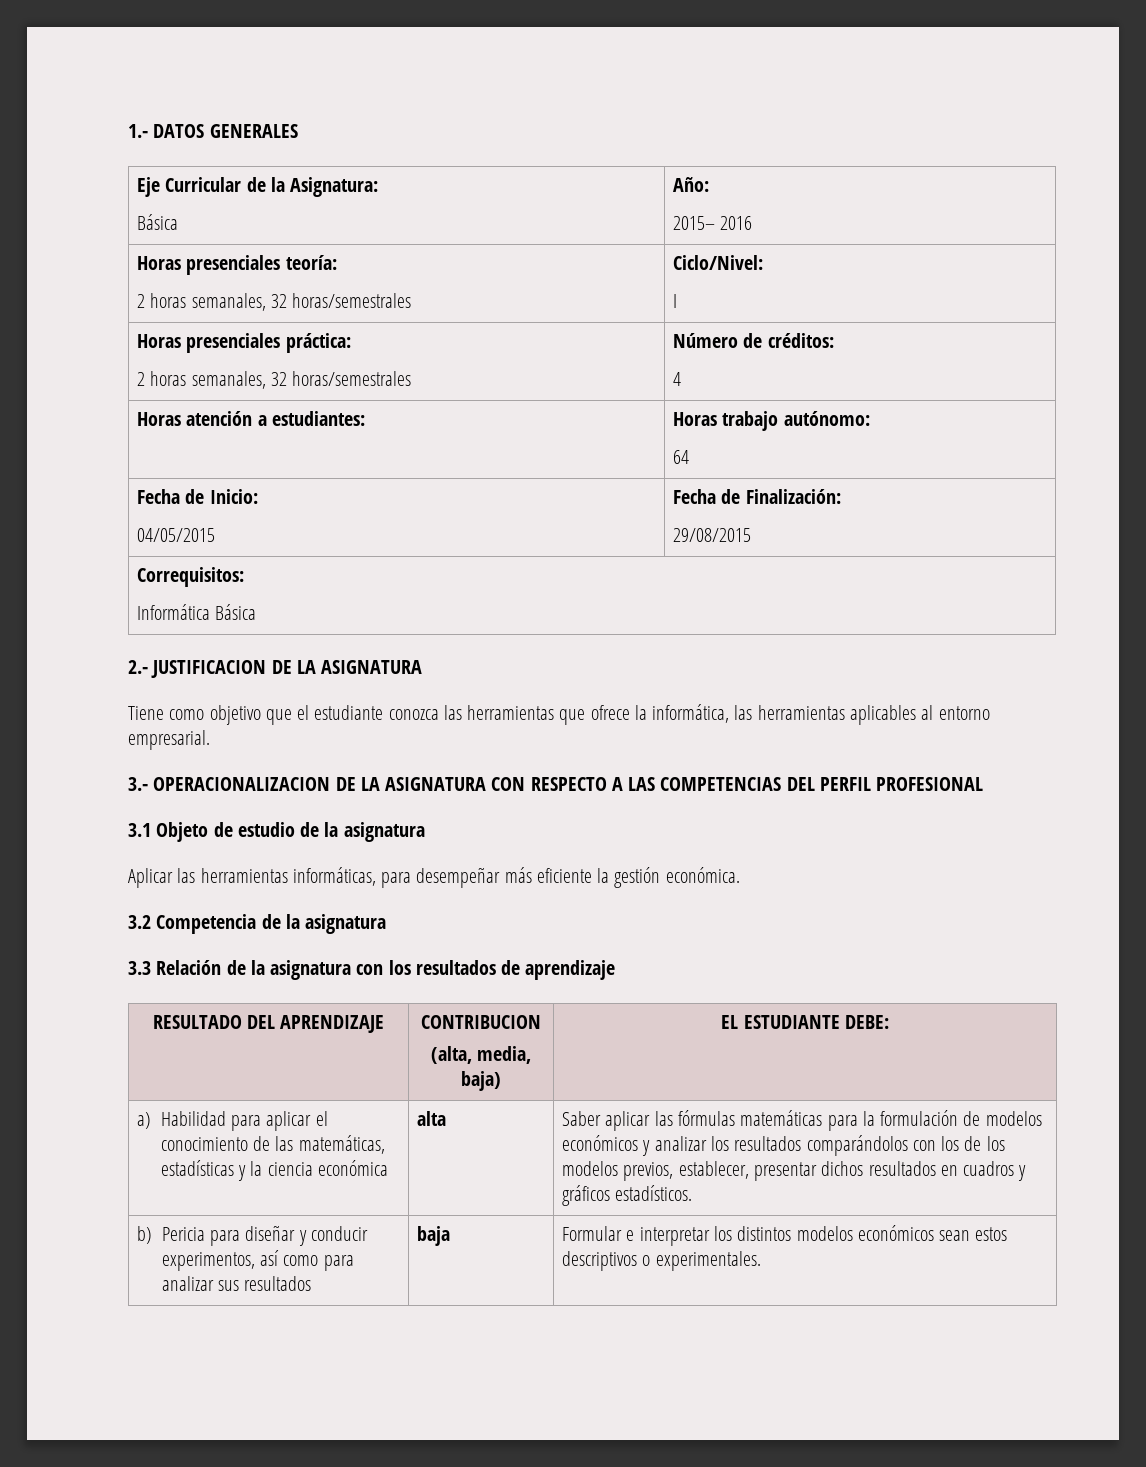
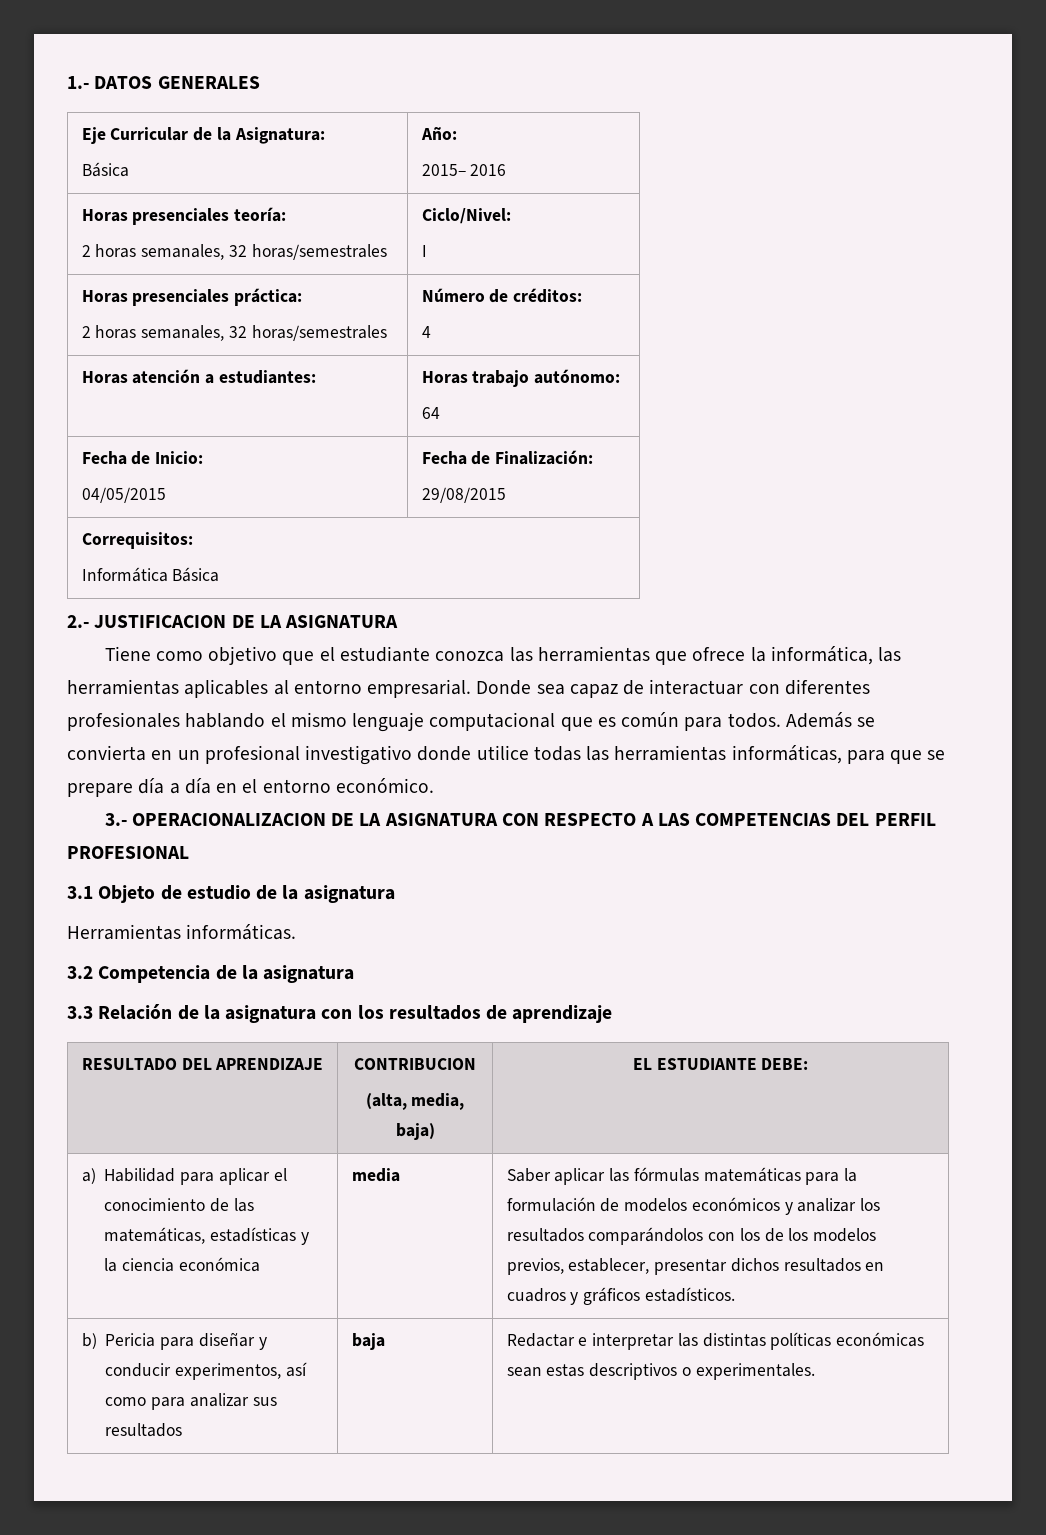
+ Donde sea capaz de interactuar con diferentes profesionales hablando el mismo lenguaje computacional que es común para todos. Además se convierta en un profesional investigativo donde utilice todas las herramientas informáticas, para que se prepare día a día en el entorno económico.
- Aplicar las herramientas informáticas, para desempeñar más eficiente la gestión económica.
+ Herramientas informáticas.
- alta
+ media
- b) Pericia para diseñar y conducir experimentos, así como para analizar sus resultados | baja | Formular e interpretar los distintos modelos económicos sean estos descriptivos o experimentales.
+ b) Pericia para diseñar y conducir experimentos, así como para analizar sus resultados | baja | Redactar e interpretar las distintas políticas económicas sean estas descriptivos o experimentales.

